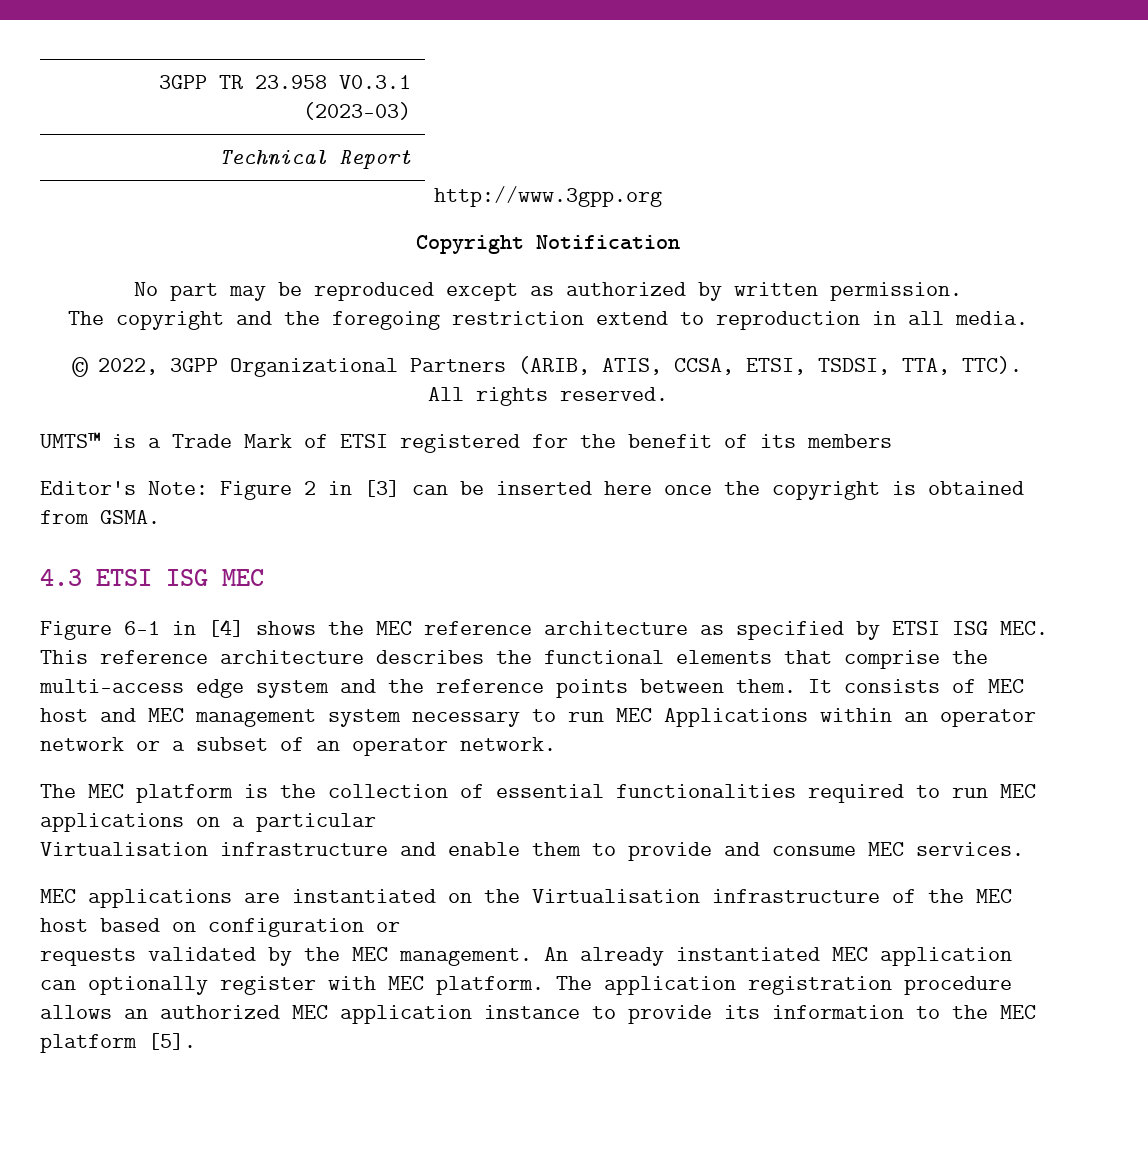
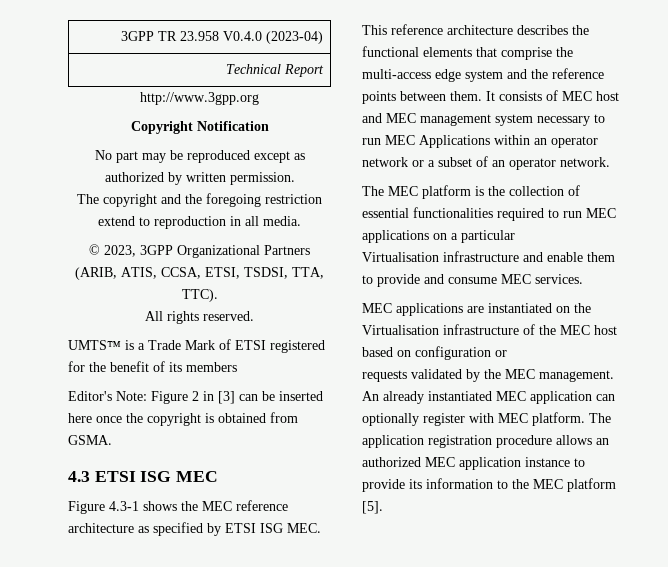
- 3GPP TR 23.958 V0.3.1 (2023-03)
+ 3GPP TR 23.958 V0.4.0 (2023-04)
- © 2022, 3GPP Organizational Partners (ARIB, ATIS, CCSA, ETSI, TSDSI, TTA, TTC).
+ © 2023, 3GPP Organizational Partners (ARIB, ATIS, CCSA, ETSI, TSDSI, TTA, TTC).
- Figure 6-1 in [4] shows the MEC reference architecture as specified by ETSI ISG MEC. This reference architecture describes the functional elements that comprise the multi-access edge system and the reference points between them.
+ Figure 4.3-1 shows the MEC reference architecture as specified by ETSI ISG MEC. This reference architecture describes the functional elements that comprise the multi-access edge system and the reference points between them.

